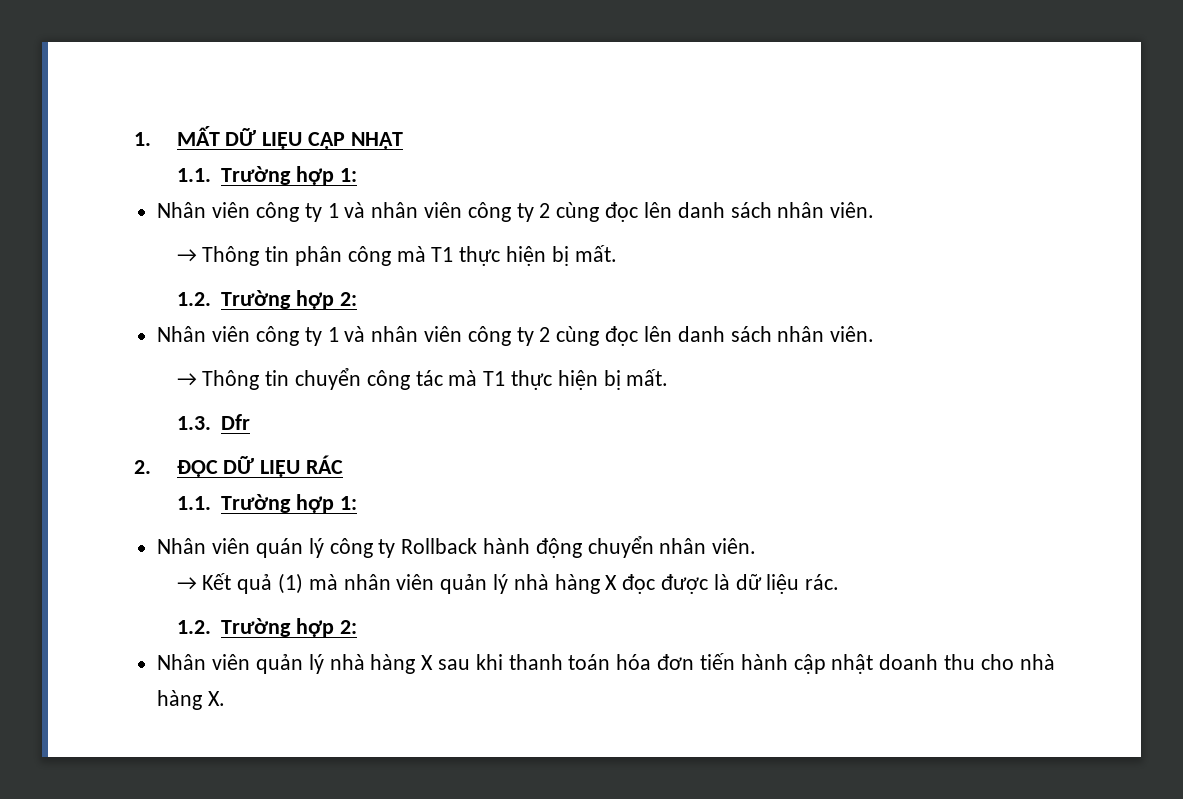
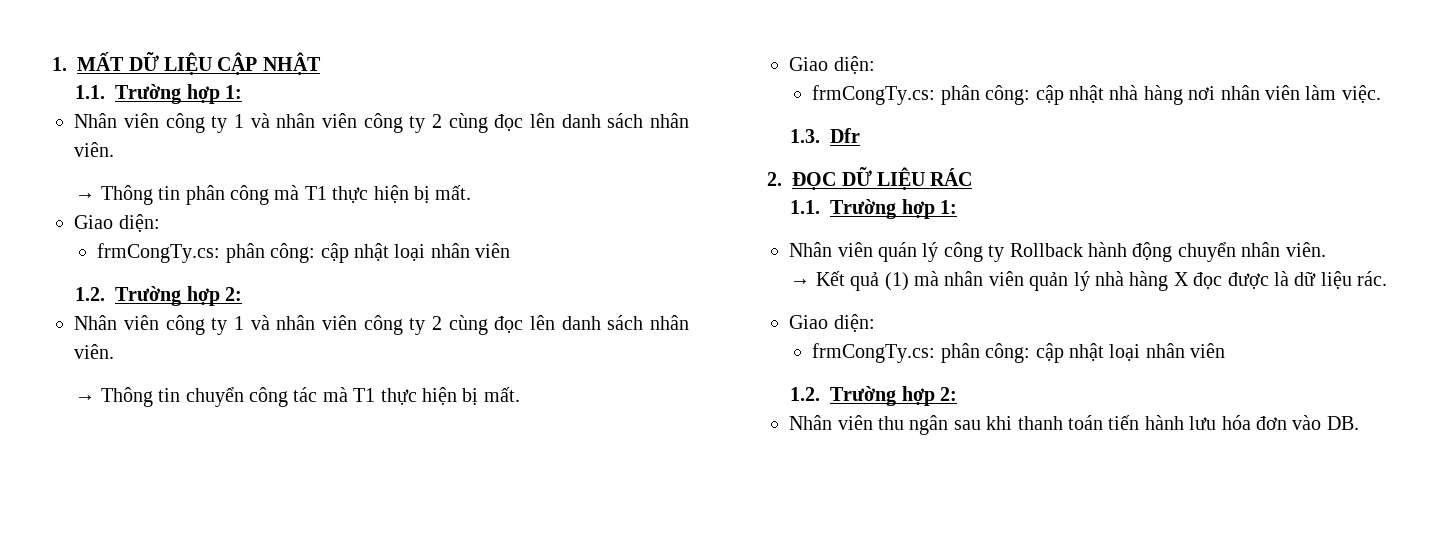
  → Thông tin phân công mà T1 thực hiện bị mất.
+ Giao diện:
+ frmCongTy.cs: phân công: cập nhật loại nhân viên
  → Thông tin chuyển công tác mà T1 thực hiện bị mất.
+ Giao diện:
+ frmCongTy.cs: phân công: cập nhật nhà hàng nơi nhân viên làm việc.
  → Kết quả (1) mà nhân viên quản lý nhà hàng X đọc được là dữ liệu rác.
+ Giao diện:
+ frmCongTy.cs: phân công: cập nhật loại nhân viên
  1.2. Trường hợp 2:
- Nhân viên quản lý nhà hàng X sau khi thanh toán hóa đơn tiến hành cập nhật doanh thu cho nhà hàng X.
+ Nhân viên thu ngân sau khi thanh toán tiến hành lưu hóa đơn vào DB.

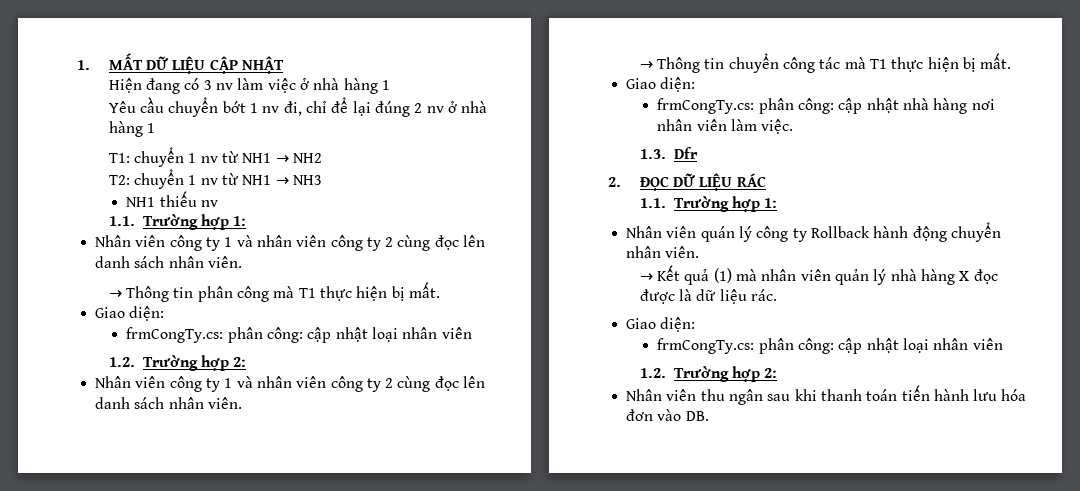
+ Hiện đang có 3 nv làm việc ở nhà hàng 1
+ Yêu cầu chuyển bớt 1 nv đi, chỉ để lại đúng 2 nv ở nhà hàng 1
+ T1: chuyển 1 nv từ NH1 → NH2
+ T2: chuyển 1 nv từ NH1 → NH3
+ NH1 thiếu nv

